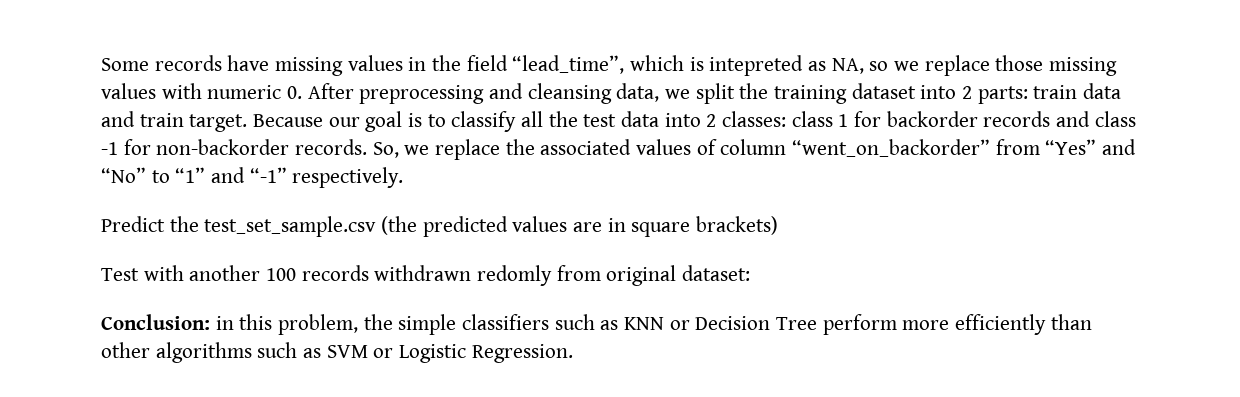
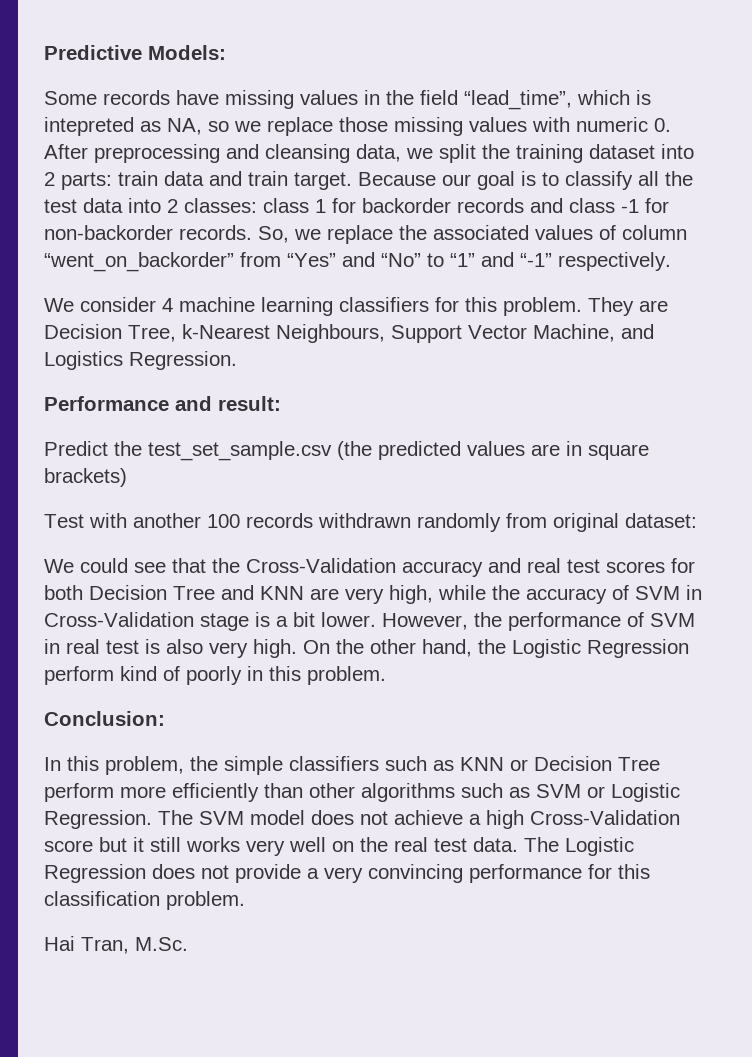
+ Predictive Models:
+ We consider 4 machine learning classifiers for this problem. They are Decision Tree, k-Nearest Neighbours, Support Vector Machine, and Logistics Regression.
+ Performance and result:
- Test with another 100 records withdrawn redomly from original dataset:
+ Test with another 100 records withdrawn randomly from original dataset:
+ We could see that the Cross-Validation accuracy and real test scores for both Decision Tree and KNN are very high, while the accuracy of SVM in Cross-Validation stage is a bit lower. However, the performance of SVM in real test is also very high. On the other hand, the Logistic Regression perform kind of poorly in this problem.
- Conclusion: in this problem, the simple classifiers such as KNN or Decision Tree perform more efficiently than other algorithms such as SVM or Logistic Regression.
+ Conclusion:
+ In this problem, the simple classifiers such as KNN or Decision Tree perform more efficiently than other algorithms such as SVM or Logistic Regression.
+ The SVM model does not achieve a high Cross-Validation score but it still works very well on the real test data. The Logistic Regression does not provide a very convincing performance for this classification problem.
+ Hai Tran, M.Sc.

